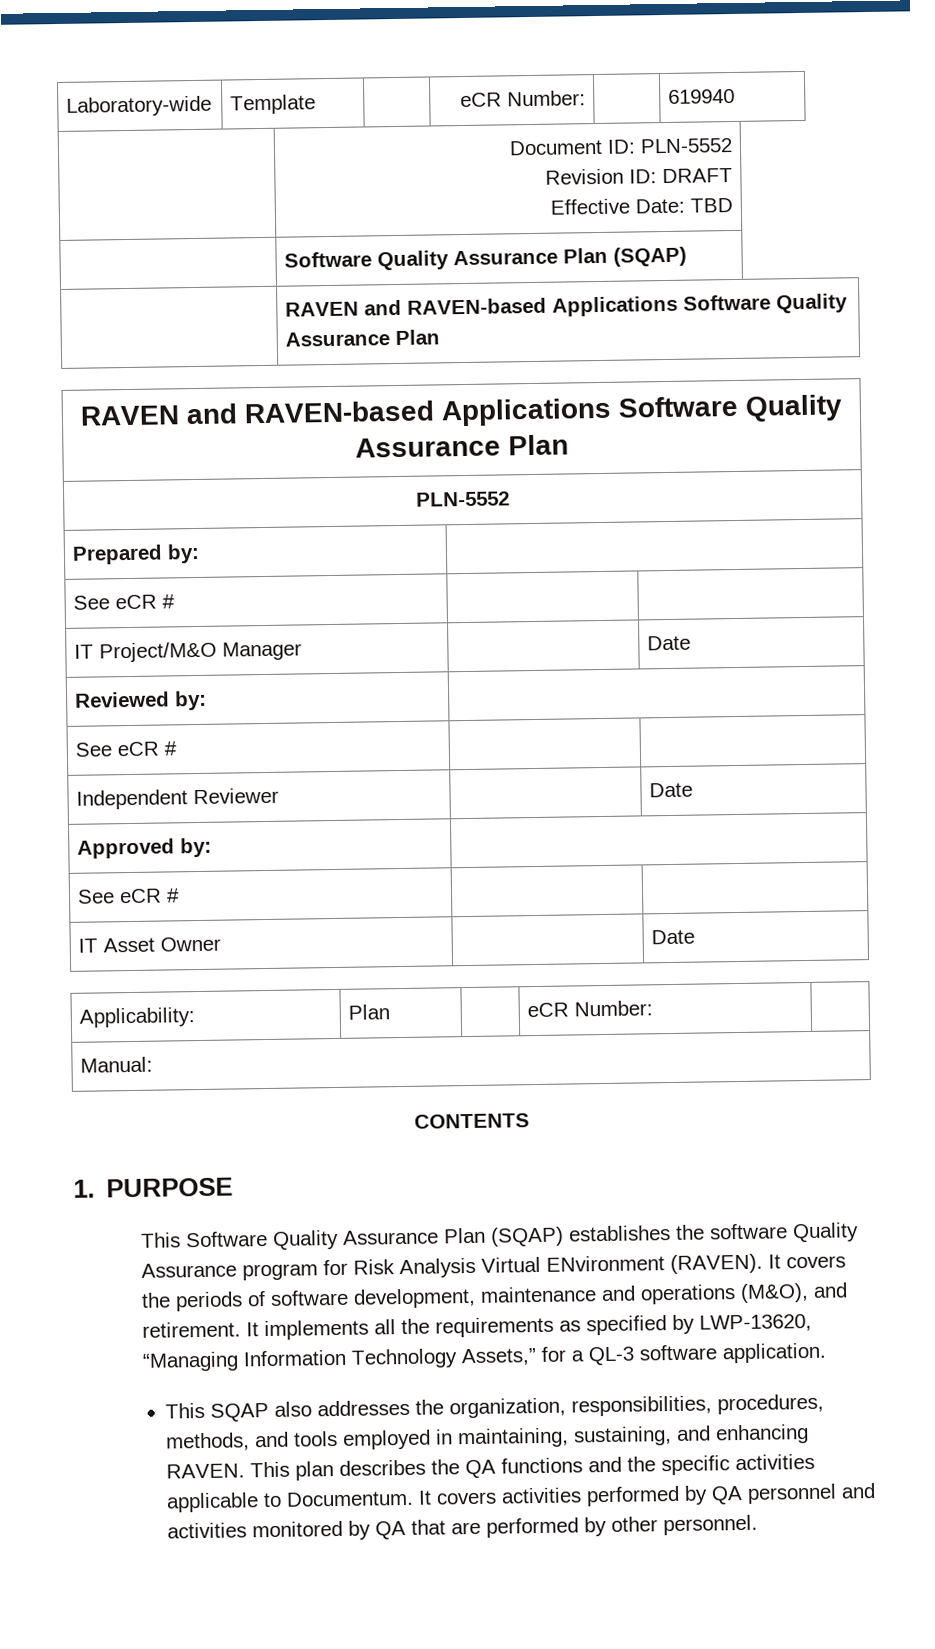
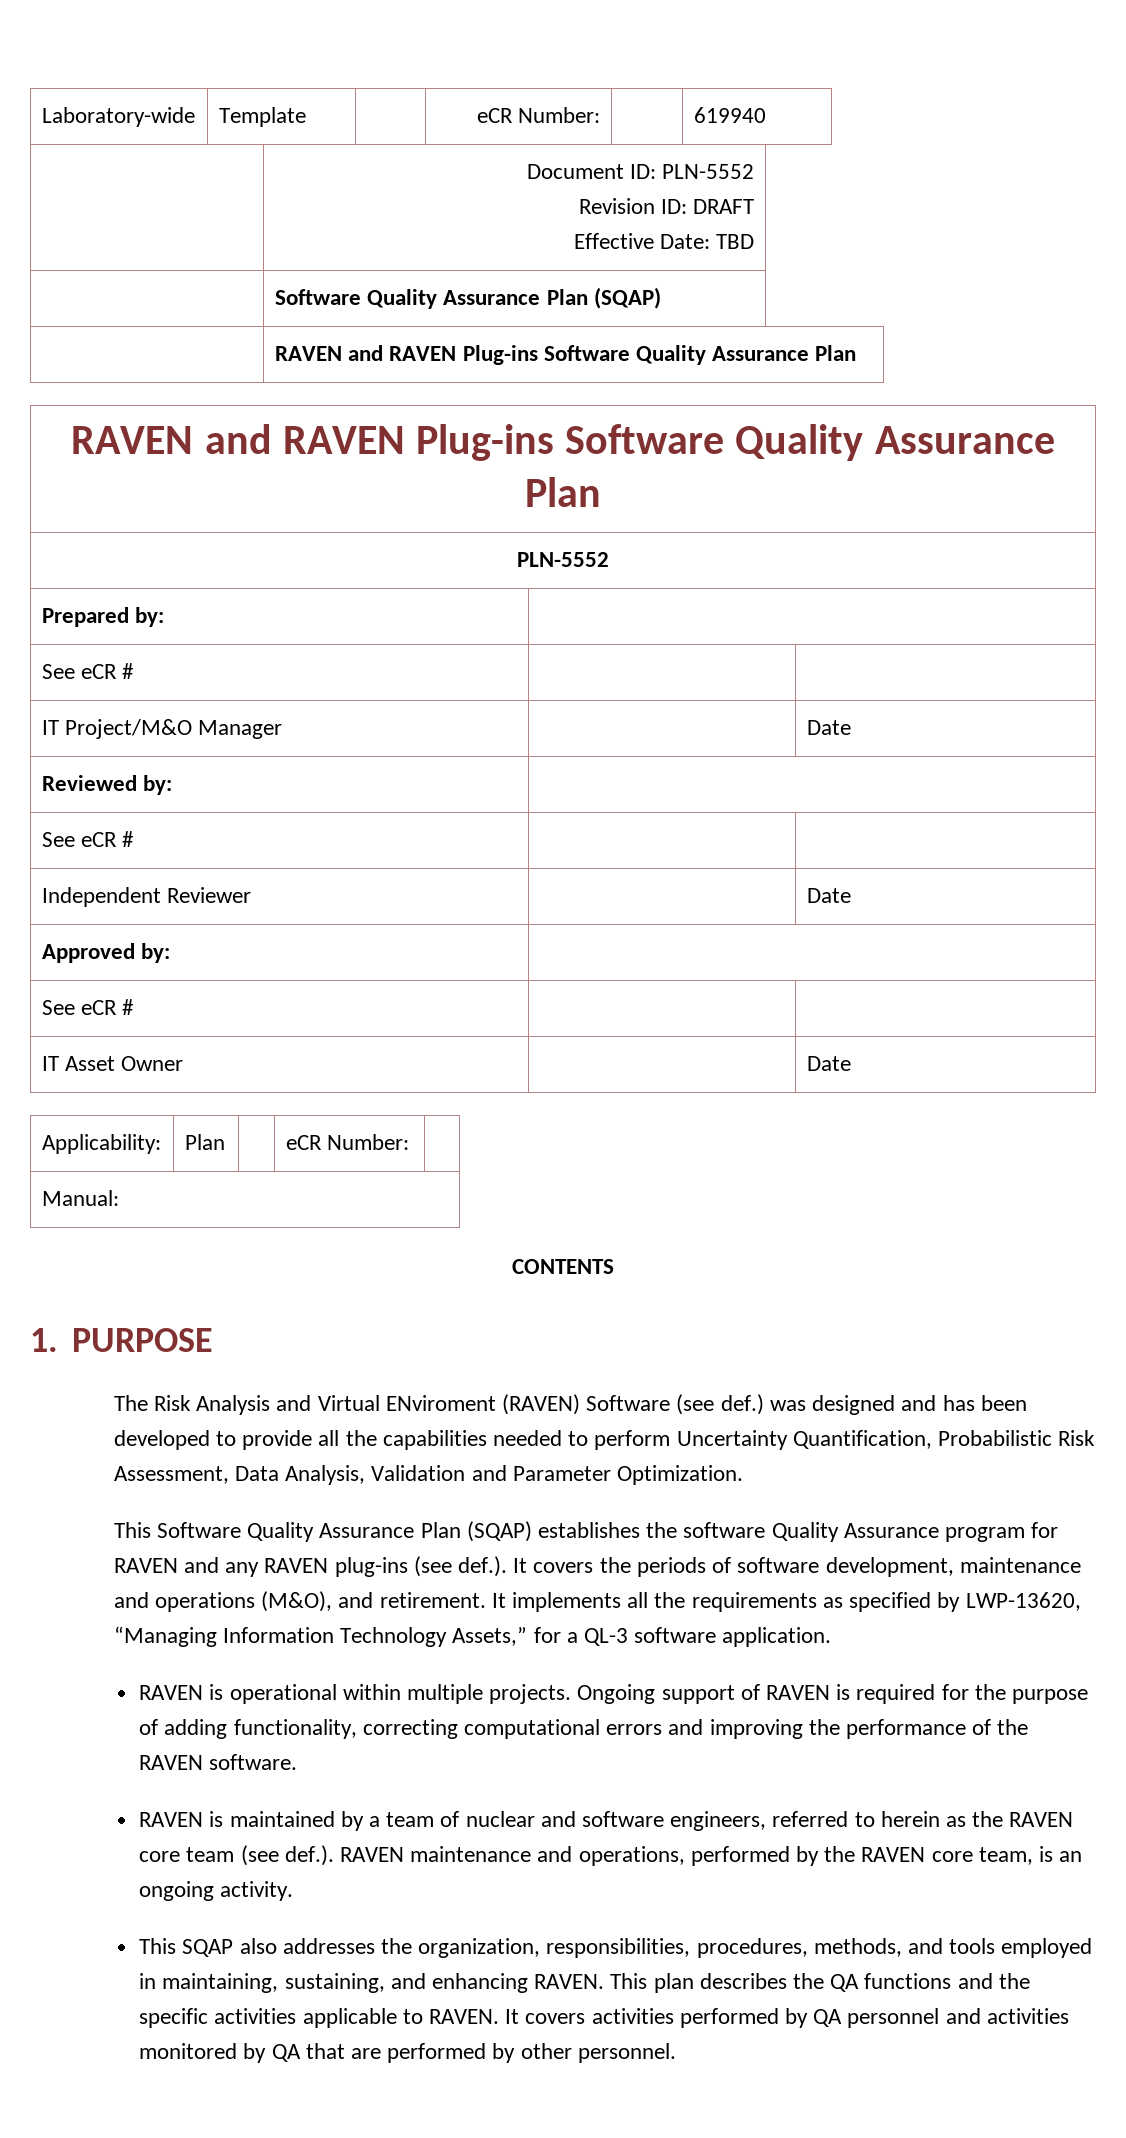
- | RAVEN and RAVEN-based Applications Software Quality Assurance Plan
- RAVEN and RAVEN-based Applications Software Quality Assurance Plan
+ | RAVEN and RAVEN Plug-ins Software Quality Assurance Plan
+ RAVEN and RAVEN Plug-ins Software Quality Assurance Plan
+ The Risk Analysis and Virtual ENviroment (RAVEN) Software (see def.) was designed and has been developed to provide all the capabilities needed to perform Uncertainty Quantification, Probabilistic Risk Assessment, Data Analysis, Validation and Parameter Optimization.
- This Software Quality Assurance Plan (SQAP) establishes the software Quality Assurance program for Risk Analysis Virtual ENvironment (RAVEN). It covers the periods of software development, maintenance and operations (M&O), and retirement.
+ This Software Quality Assurance Plan (SQAP) establishes the software Quality Assurance program for RAVEN and any RAVEN plug-ins (see def.). It covers the periods of software development, maintenance and operations (M&O), and retirement.
+ RAVEN is operational within multiple projects. Ongoing support of RAVEN is required for the purpose of adding functionality, correcting computational errors and improving the performance of the RAVEN software.
+ RAVEN is maintained by a team of nuclear and software engineers, referred to herein as the RAVEN core team (see def.). RAVEN maintenance and operations, performed by the RAVEN core team, is an ongoing activity.
- This plan describes the QA functions and the specific activities applicable to Documentum.
+ This plan describes the QA functions and the specific activities applicable to RAVEN.

